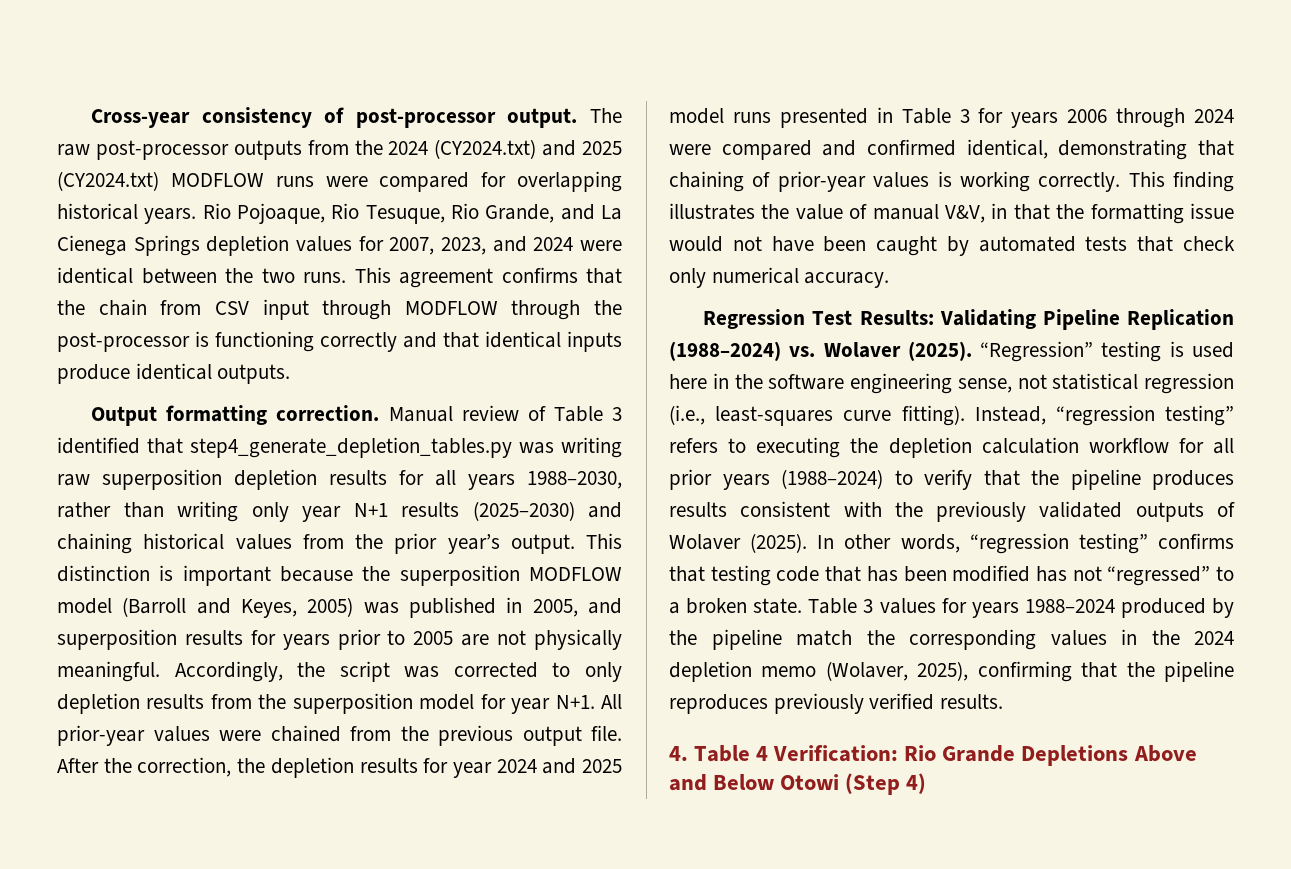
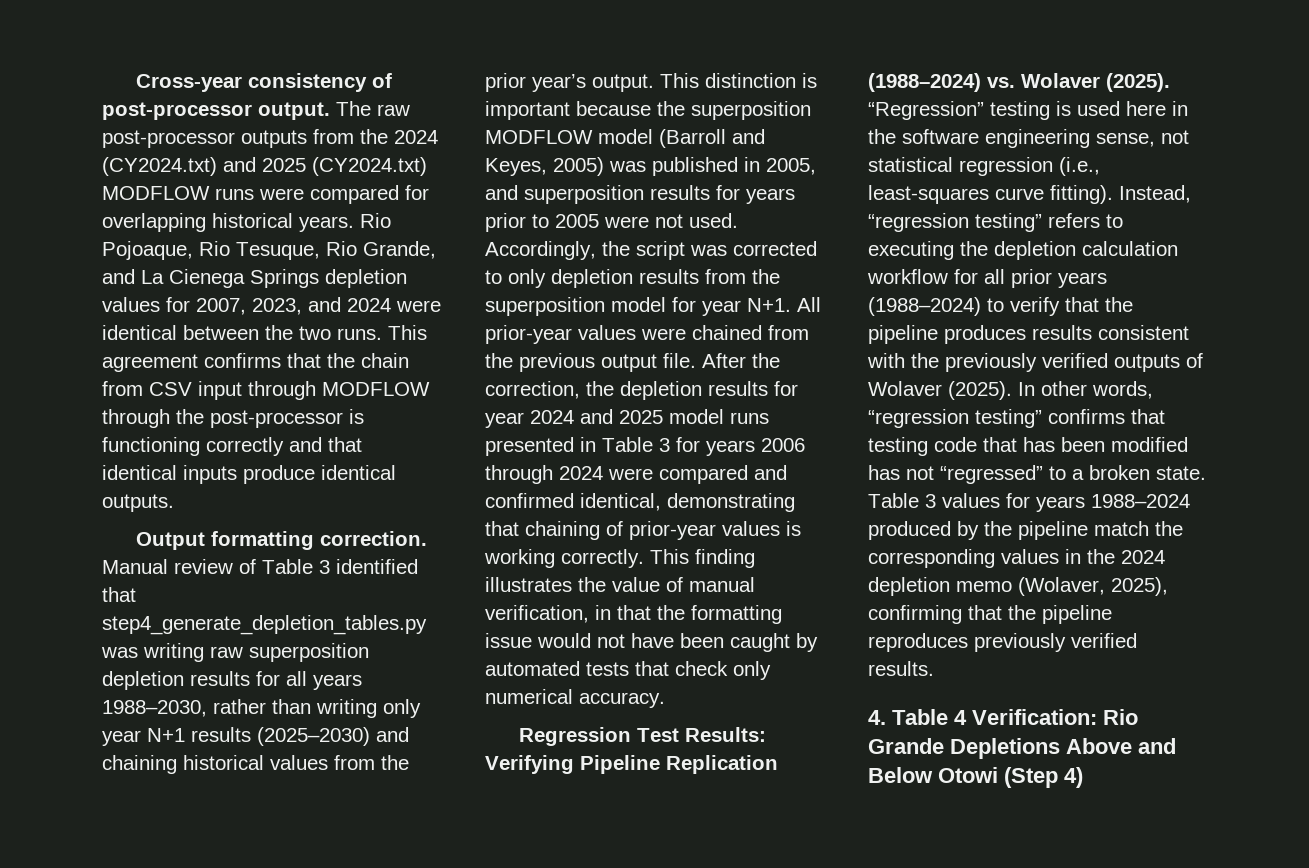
- This distinction is important because the superposition MODFLOW model (Barroll and Keyes, 2005) was published in 2005, and superposition results for years prior to 2005 are not physically meaningful.
+ This distinction is important because the superposition MODFLOW model (Barroll and Keyes, 2005) was published in 2005, and superposition results for years prior to 2005 were not used.
- This finding illustrates the value of manual V&V, in that the formatting issue would not have been caught by automated tests that check only numerical accuracy.
+ This finding illustrates the value of manual verification, in that the formatting issue would not have been caught by automated tests that check only numerical accuracy.
- Regression Test Results: Validating Pipeline Replication (1988–2024) vs. Wolaver (2025).
+ Regression Test Results: Verifying Pipeline Replication (1988–2024) vs. Wolaver (2025).
- Instead, “regression testing” refers to executing the depletion calculation workflow for all prior years (1988–2024) to verify that the pipeline produces results consistent with the previously validated outputs of Wolaver (2025).
+ Instead, “regression testing” refers to executing the depletion calculation workflow for all prior years (1988–2024) to verify that the pipeline produces results consistent with the previously verified outputs of Wolaver (2025).

